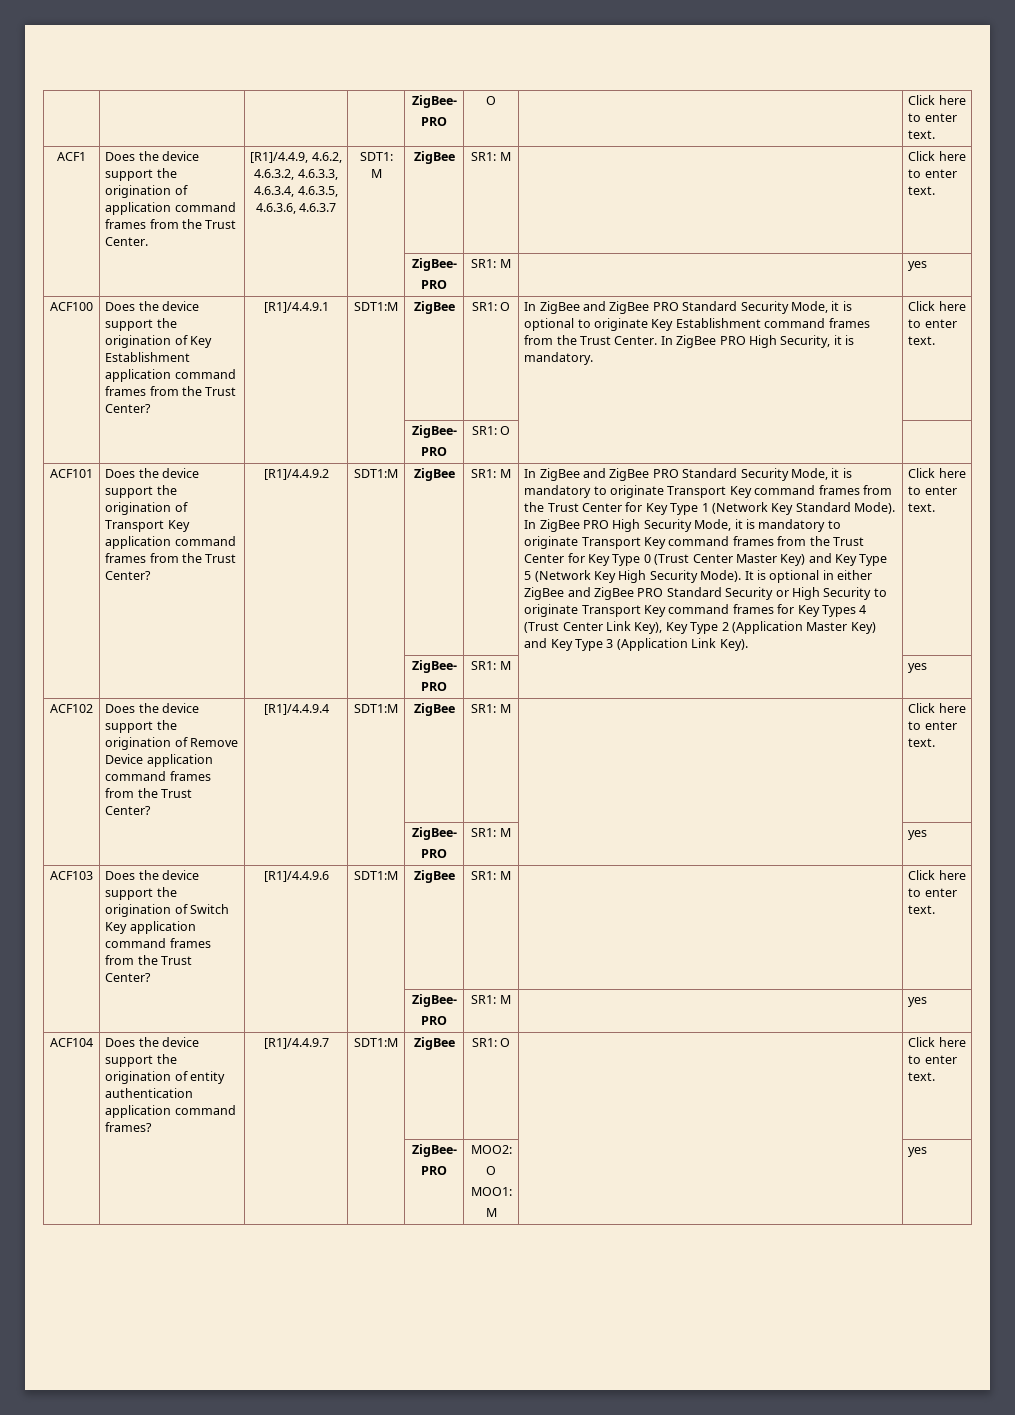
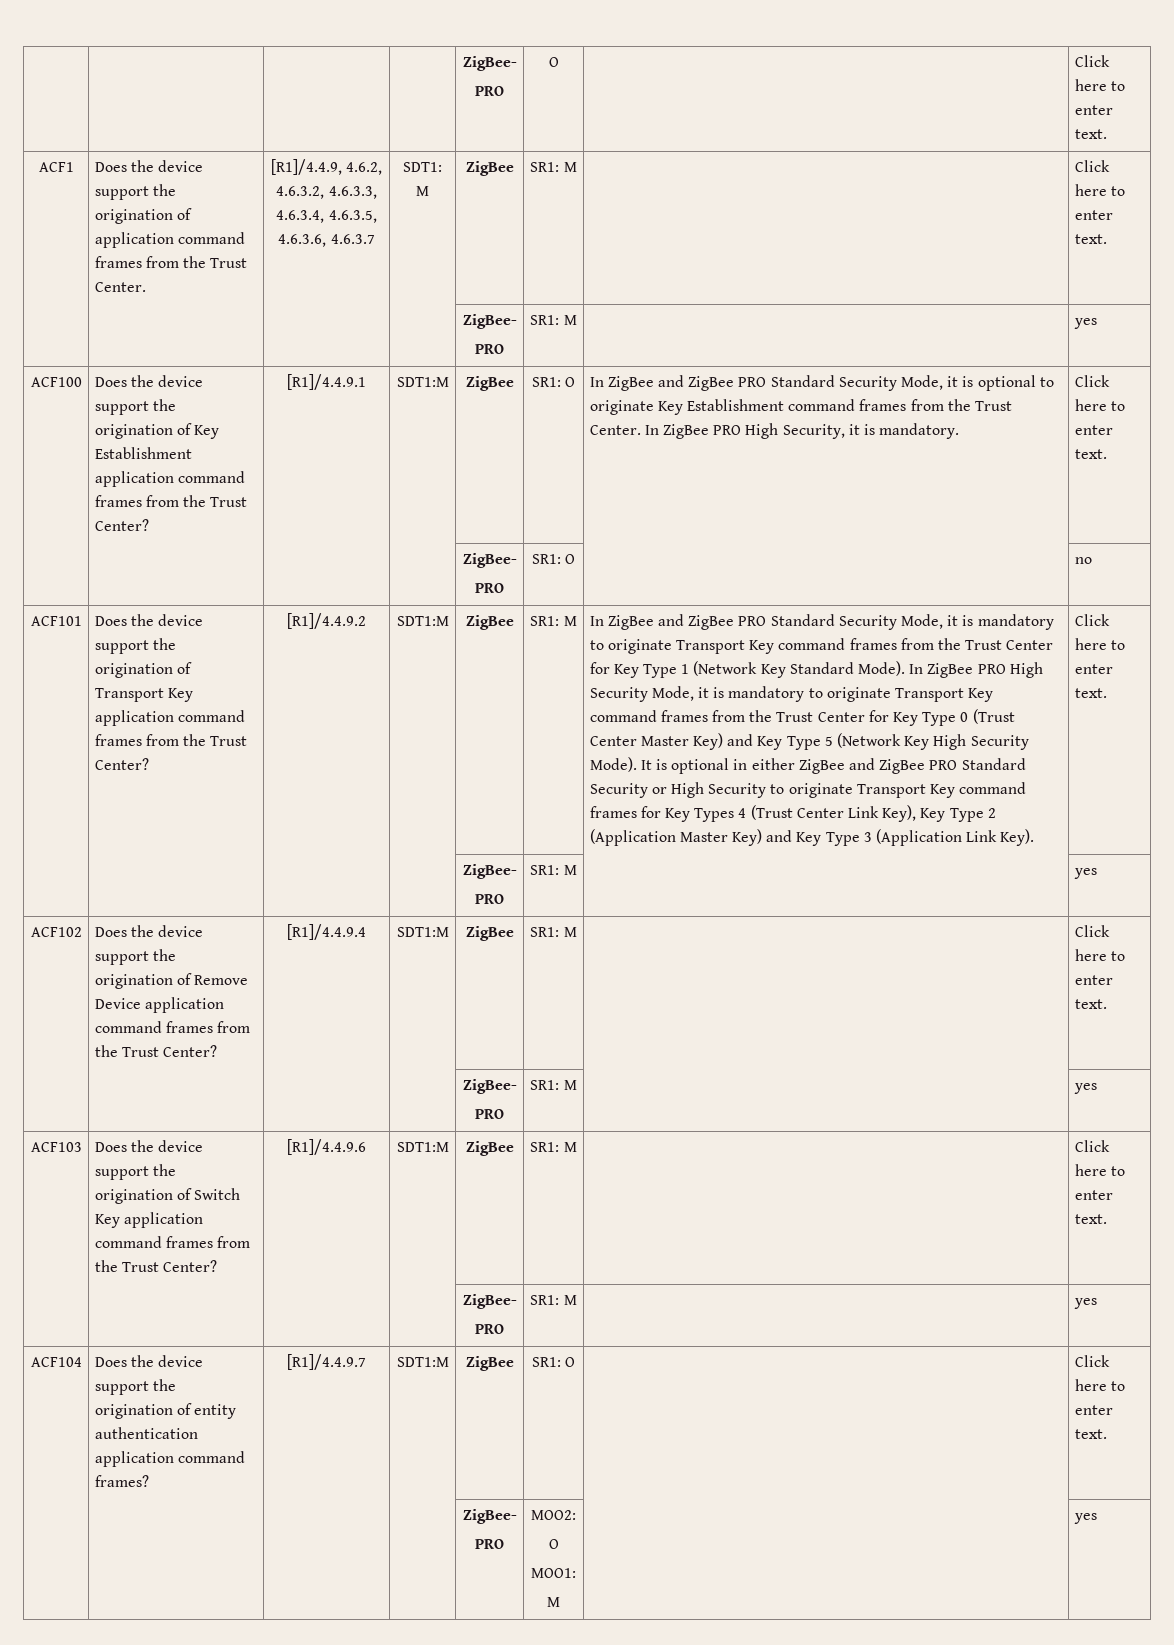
  In ZigBee PRO High Security, it is mandatory. | Click here to enter text.
  | | | | ZigBee-
- PRO | SR1: O | |
+ PRO | SR1: O | | no

